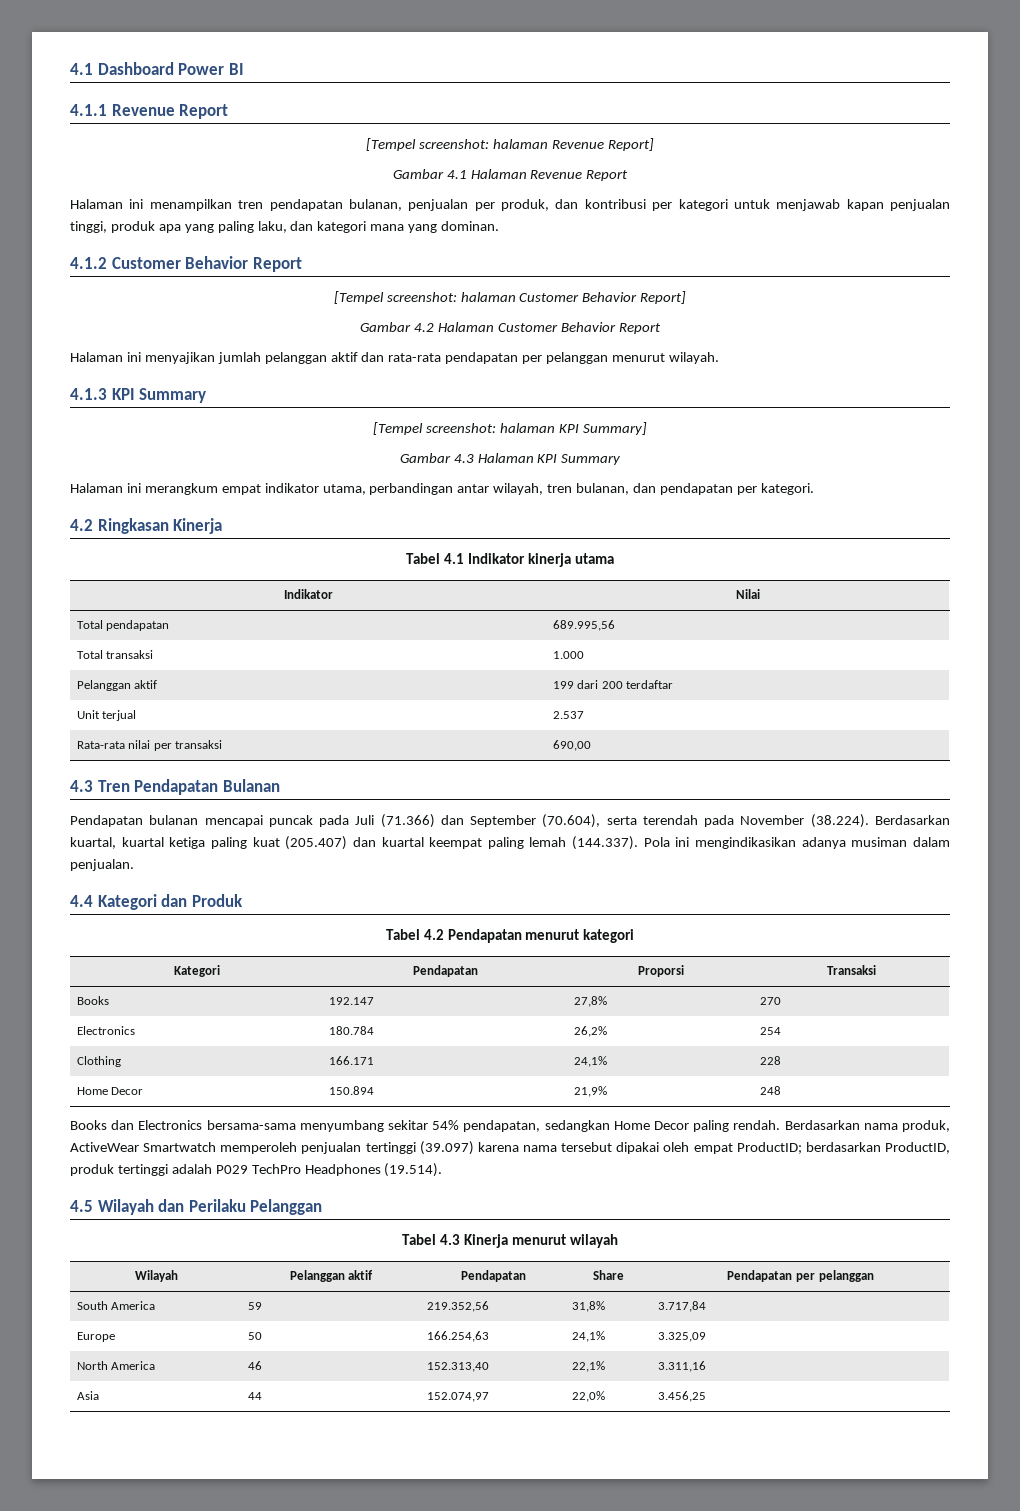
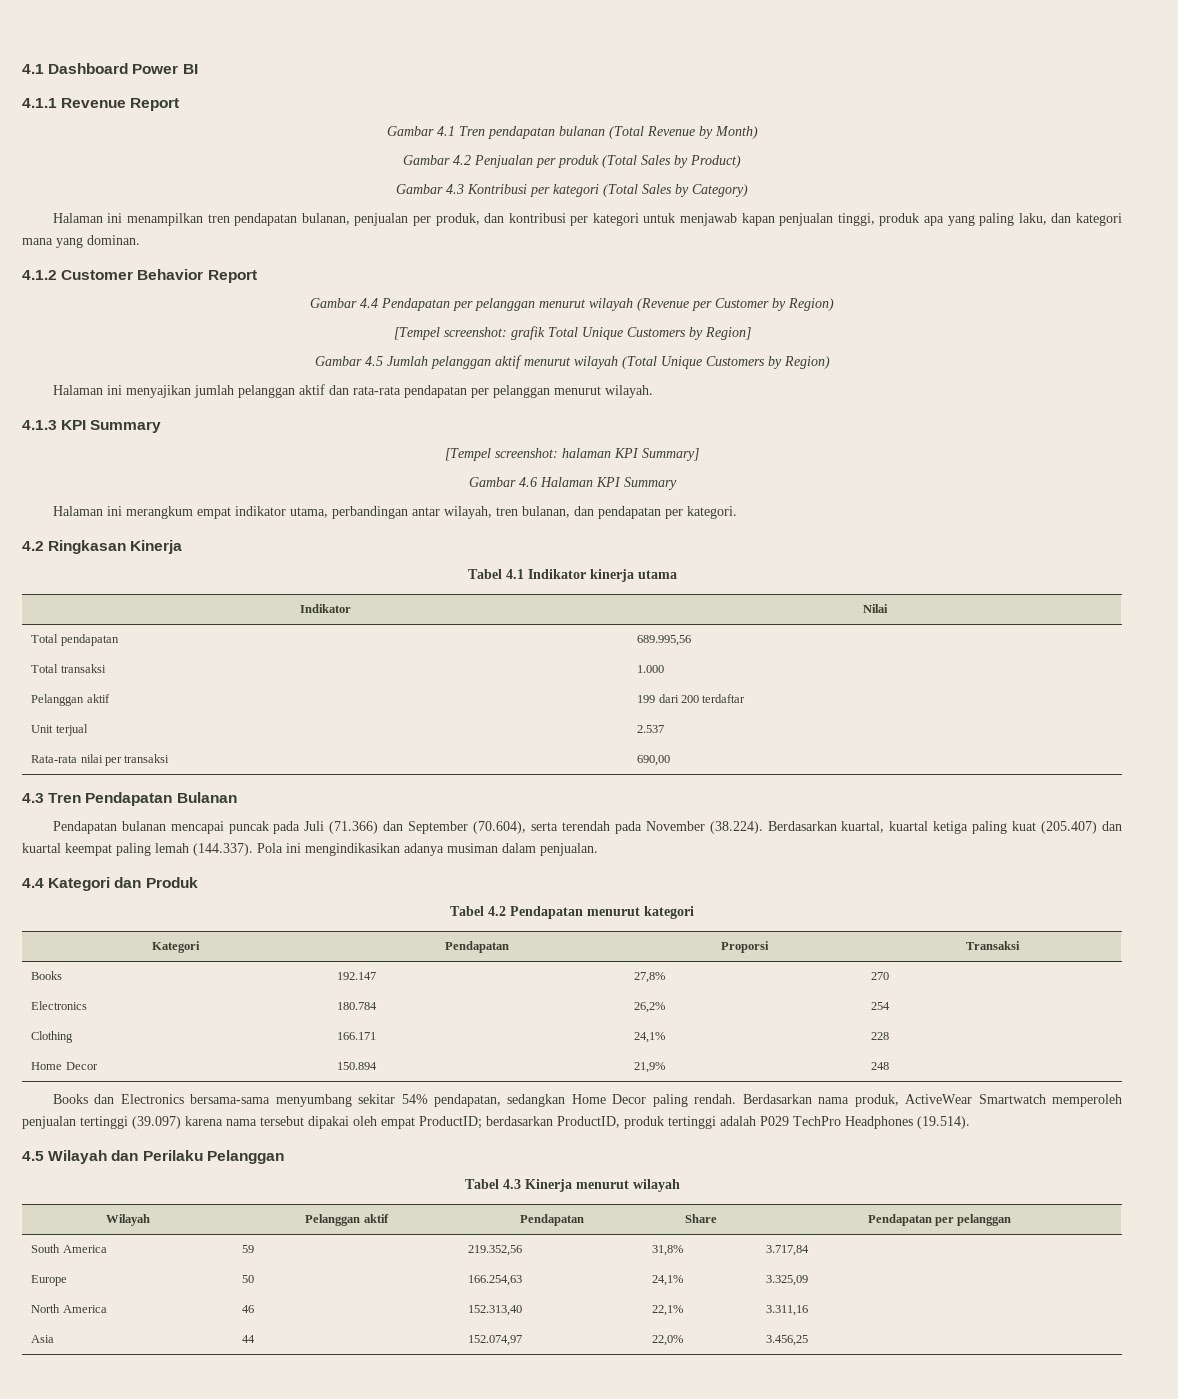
- [Tempel screenshot: halaman Revenue Report]
- Gambar 4.1 Halaman Revenue Report
+ Gambar 4.1 Tren pendapatan bulanan (Total Revenue by Month)
+ Gambar 4.2 Penjualan per produk (Total Sales by Product)
+ Gambar 4.3 Kontribusi per kategori (Total Sales by Category)
- [Tempel screenshot: halaman Customer Behavior Report]
- Gambar 4.2 Halaman Customer Behavior Report
+ Gambar 4.4 Pendapatan per pelanggan menurut wilayah (Revenue per Customer by Region)
+ [Tempel screenshot: grafik Total Unique Customers by Region]
+ Gambar 4.5 Jumlah pelanggan aktif menurut wilayah (Total Unique Customers by Region)
- Gambar 4.3 Halaman KPI Summary
+ Gambar 4.6 Halaman KPI Summary

